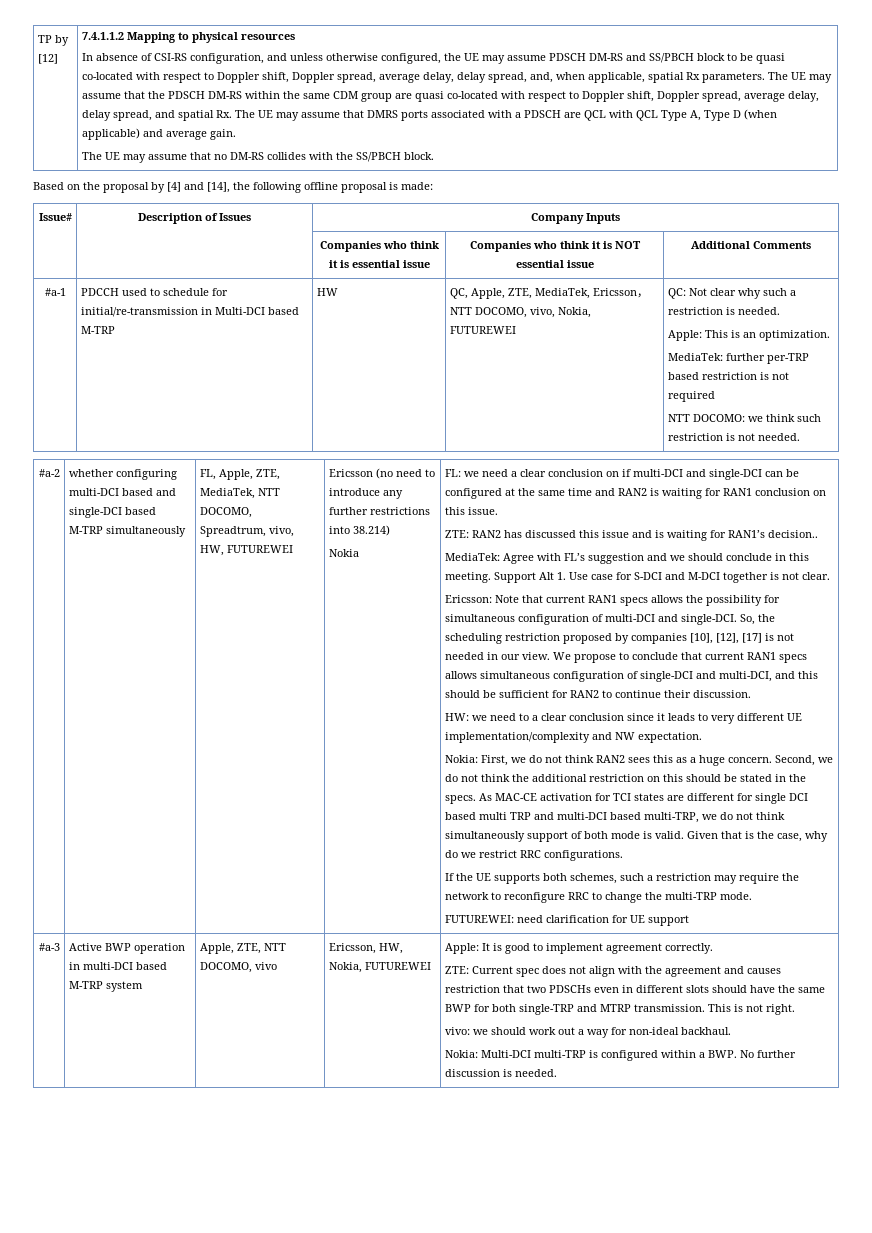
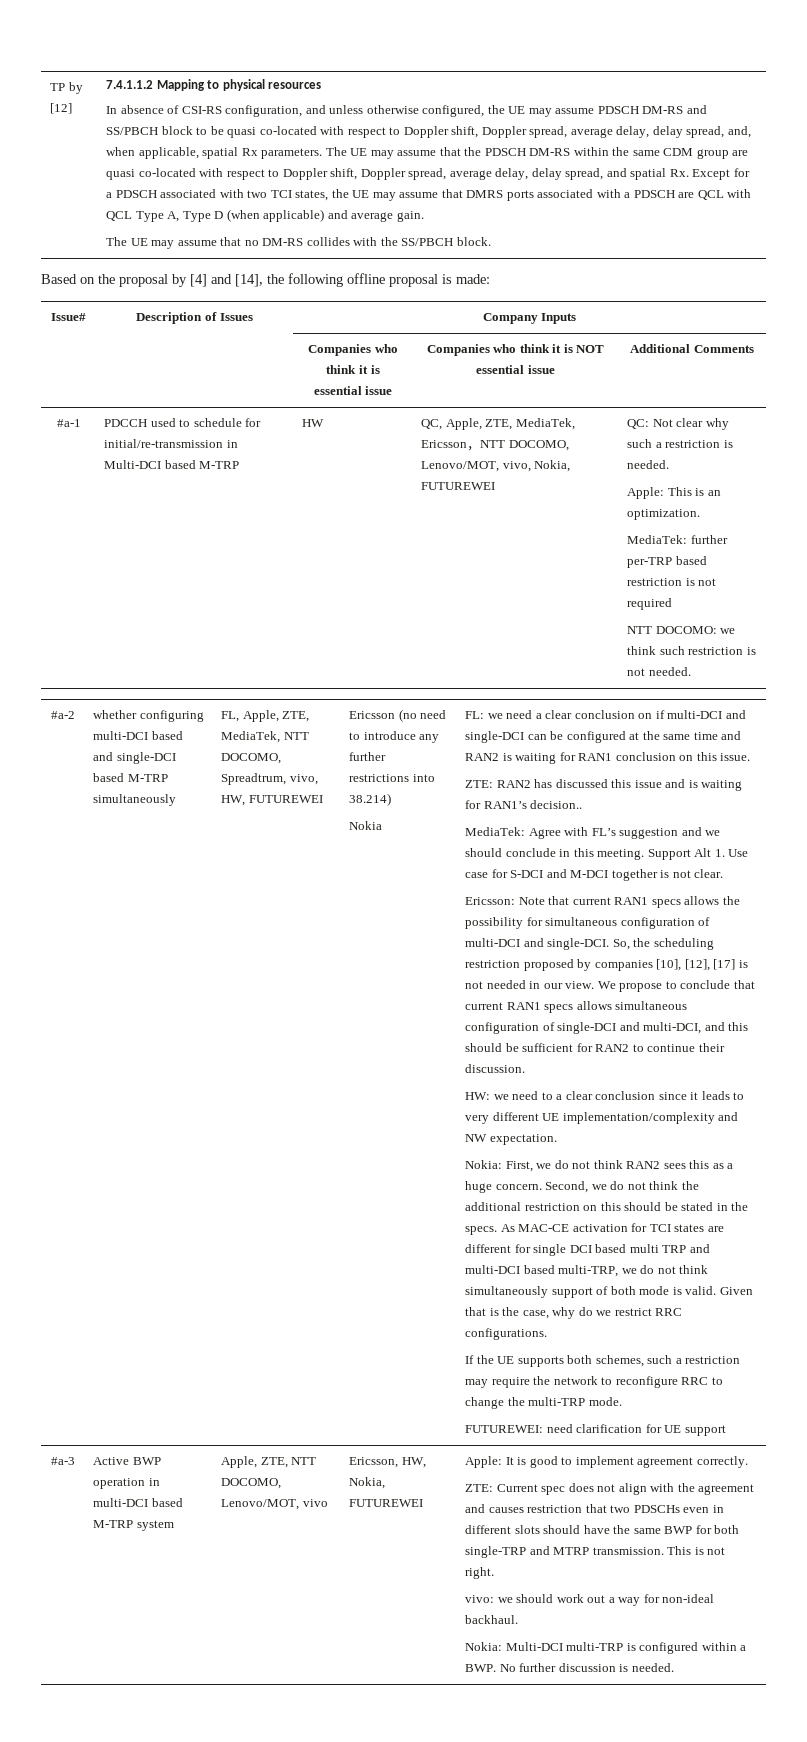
- The UE may assume that the PDSCH DM-RS within the same CDM group are quasi co-located with respect to Doppler shift, Doppler spread, average delay, delay spread, and spatial Rx. The UE may assume that DMRS ports associated with a PDSCH are QCL with QCL Type A, Type D (when applicable) and average gain.
+ The UE may assume that the PDSCH DM-RS within the same CDM group are quasi co-located with respect to Doppler shift, Doppler spread, average delay, delay spread, and spatial Rx. Except for a PDSCH associated with two TCI states, the UE may assume that DMRS ports associated with a PDSCH are QCL with QCL Type A, Type D (when applicable) and average gain.
- QC, Apple, ZTE, MediaTek, Ericsson，NTT DOCOMO, vivo, Nokia, FUTUREWEI
+ QC, Apple, ZTE, MediaTek, Ericsson，NTT DOCOMO, Lenovo/MOT, vivo, Nokia, FUTUREWEI
- Apple, ZTE, NTT DOCOMO, vivo
+ Apple, ZTE, NTT DOCOMO, Lenovo/MOT, vivo

